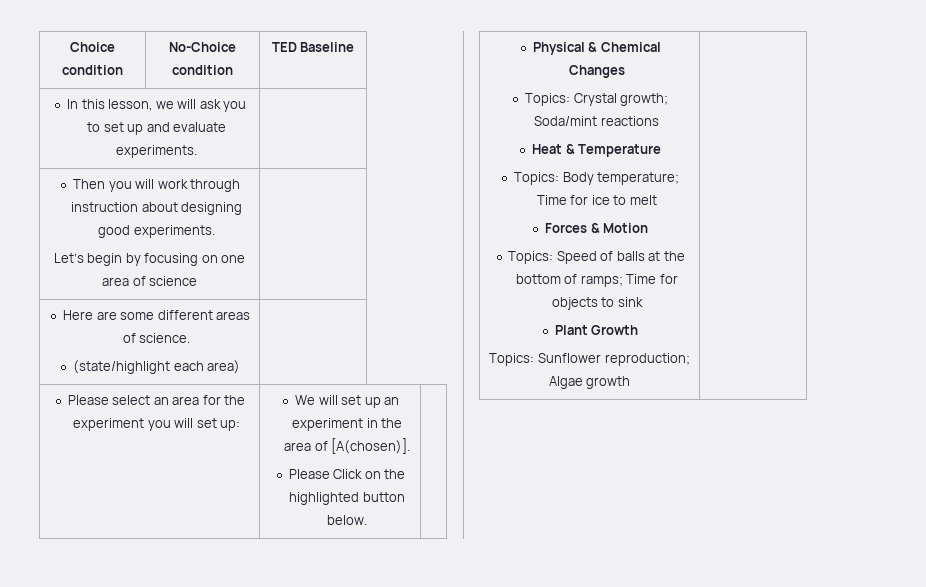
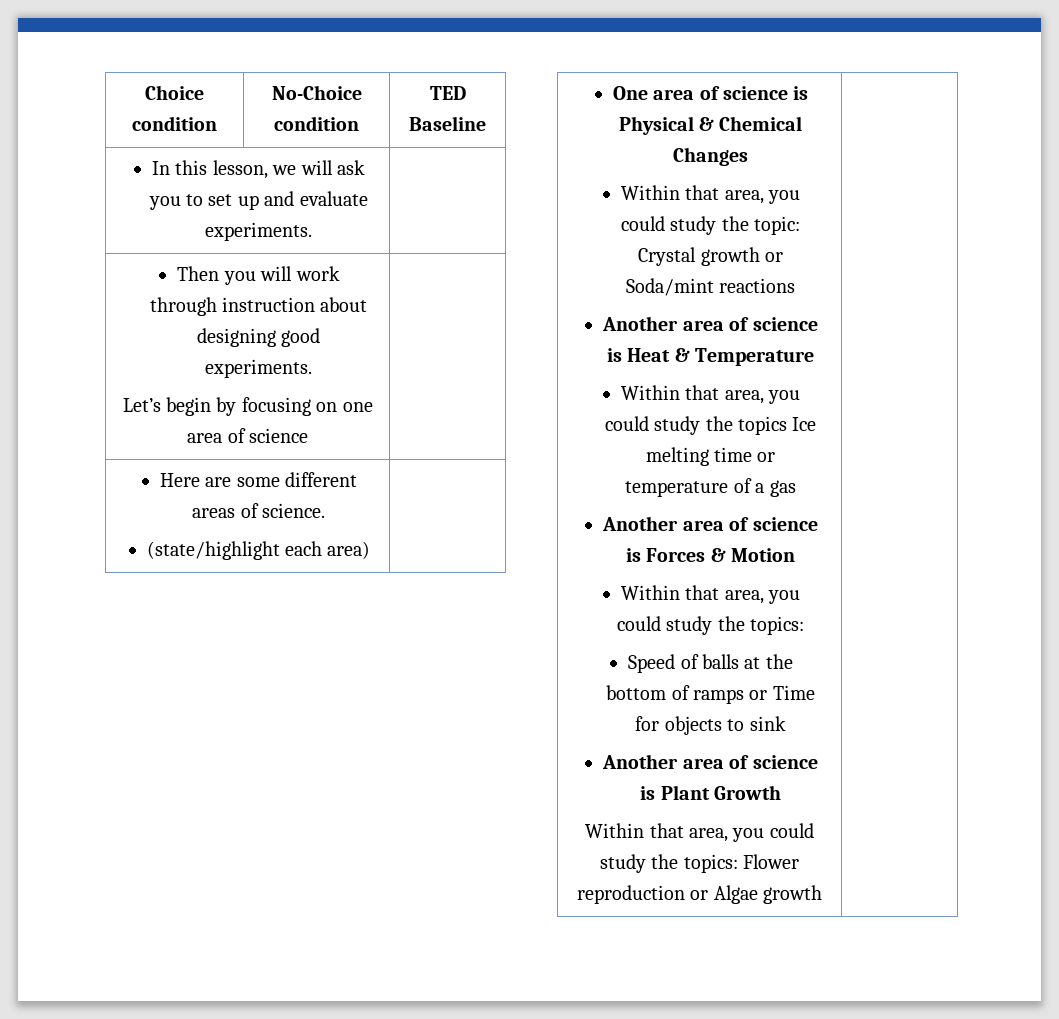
- Please select an area for the experiment you will set up: | We will set up an experiment in the area of [A(chosen)].
- Please Click on the highlighted button below. |
- Physical & Chemical Changes
- Topics: Crystal growth; Soda/mint reactions
- Heat & Temperature
- Topics: Body temperature; Time for ice to melt
- Forces & Motion
- Topics: Speed of balls at the bottom of ramps; Time for objects to sink
+ One area of science is Physical & Chemical Changes
+ Within that area, you could study the topic: Crystal growth or Soda/mint reactions
+ Another area of science is Heat & Temperature
+ Within that area, you could study the topics Ice melting time or temperature of a gas
+ Another area of science is Forces & Motion
+ Within that area, you could study the topics:
+ Speed of balls at the bottom of ramps or Time for objects to sink
- Plant Growth
- Topics: Sunflower reproduction; Algae growth
+ Another area of science is Plant Growth
+ Within that area, you could study the topics: Flower reproduction or Algae growth

